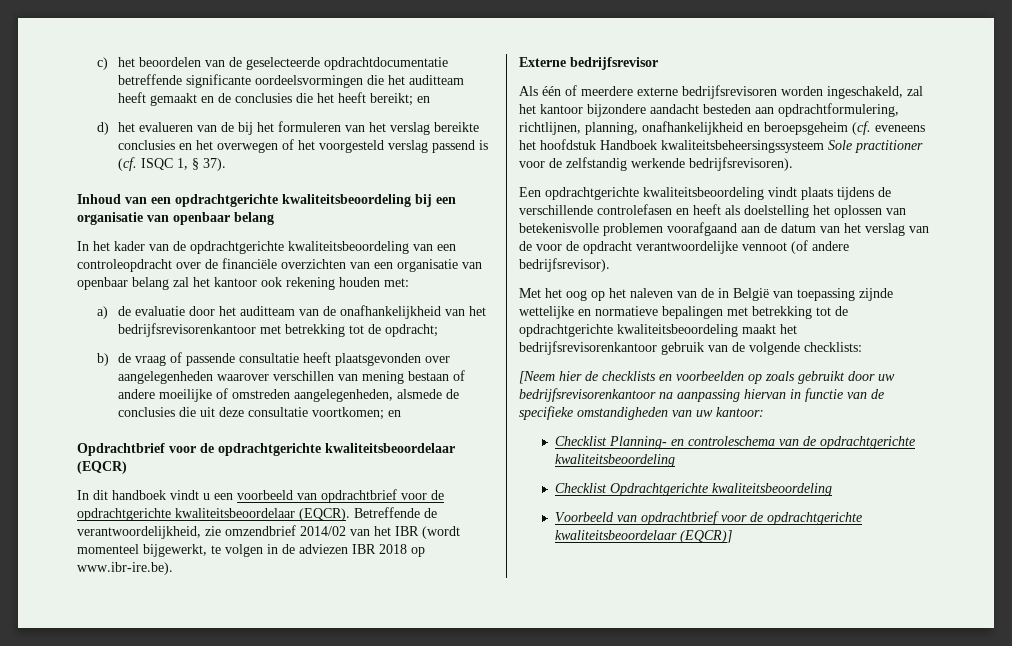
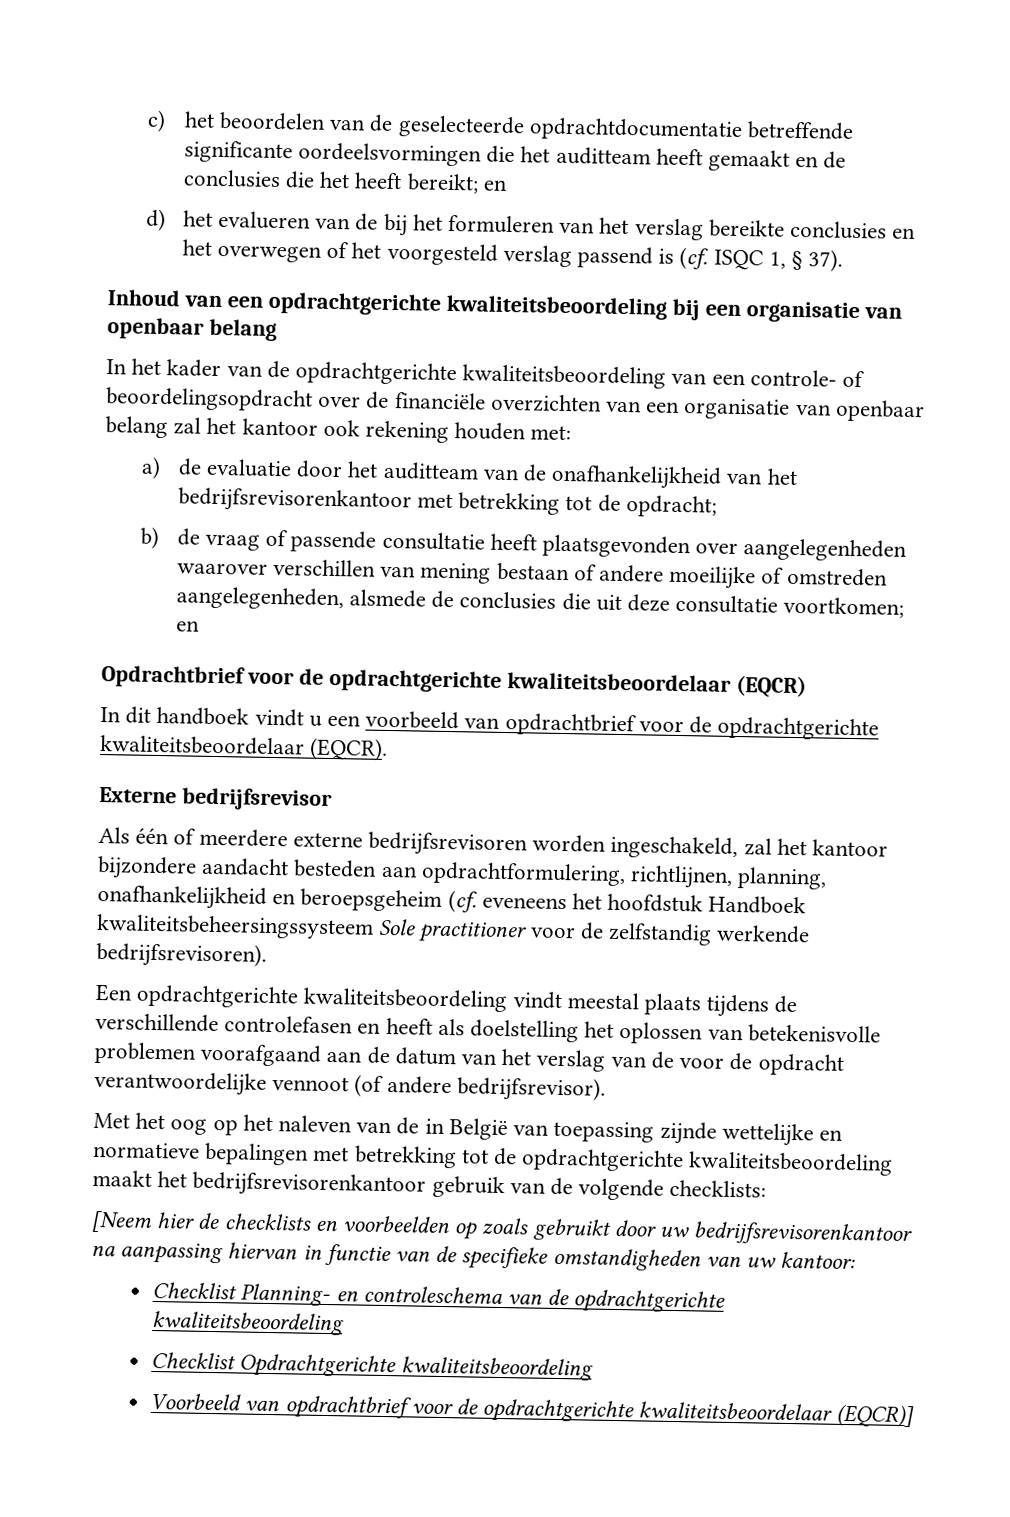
- In het kader van de opdrachtgerichte kwaliteitsbeoordeling van een controleopdracht over de financiële overzichten van een organisatie van openbaar belang zal het kantoor ook rekening houden met:
+ In het kader van de opdrachtgerichte kwaliteitsbeoordeling van een controle- of beoordelingsopdracht over de financiële overzichten van een organisatie van openbaar belang zal het kantoor ook rekening houden met:
- Betreffende de verantwoordelijkheid, zie omzendbrief 2014/02 van het IBR (wordt momenteel bijgewerkt, te volgen in de adviezen IBR 2018 op www.ibr-ire.be).
- Een opdrachtgerichte kwaliteitsbeoordeling vindt plaats tijdens de verschillende controlefasen en heeft als doelstelling het oplossen van betekenisvolle problemen voorafgaand aan de datum van het verslag van de voor de opdracht verantwoordelijke vennoot (of andere bedrijfsrevisor).
+ Een opdrachtgerichte kwaliteitsbeoordeling vindt meestal plaats tijdens de verschillende controlefasen en heeft als doelstelling het oplossen van betekenisvolle problemen voorafgaand aan de datum van het verslag van de voor de opdracht verantwoordelijke vennoot (of andere bedrijfsrevisor).

